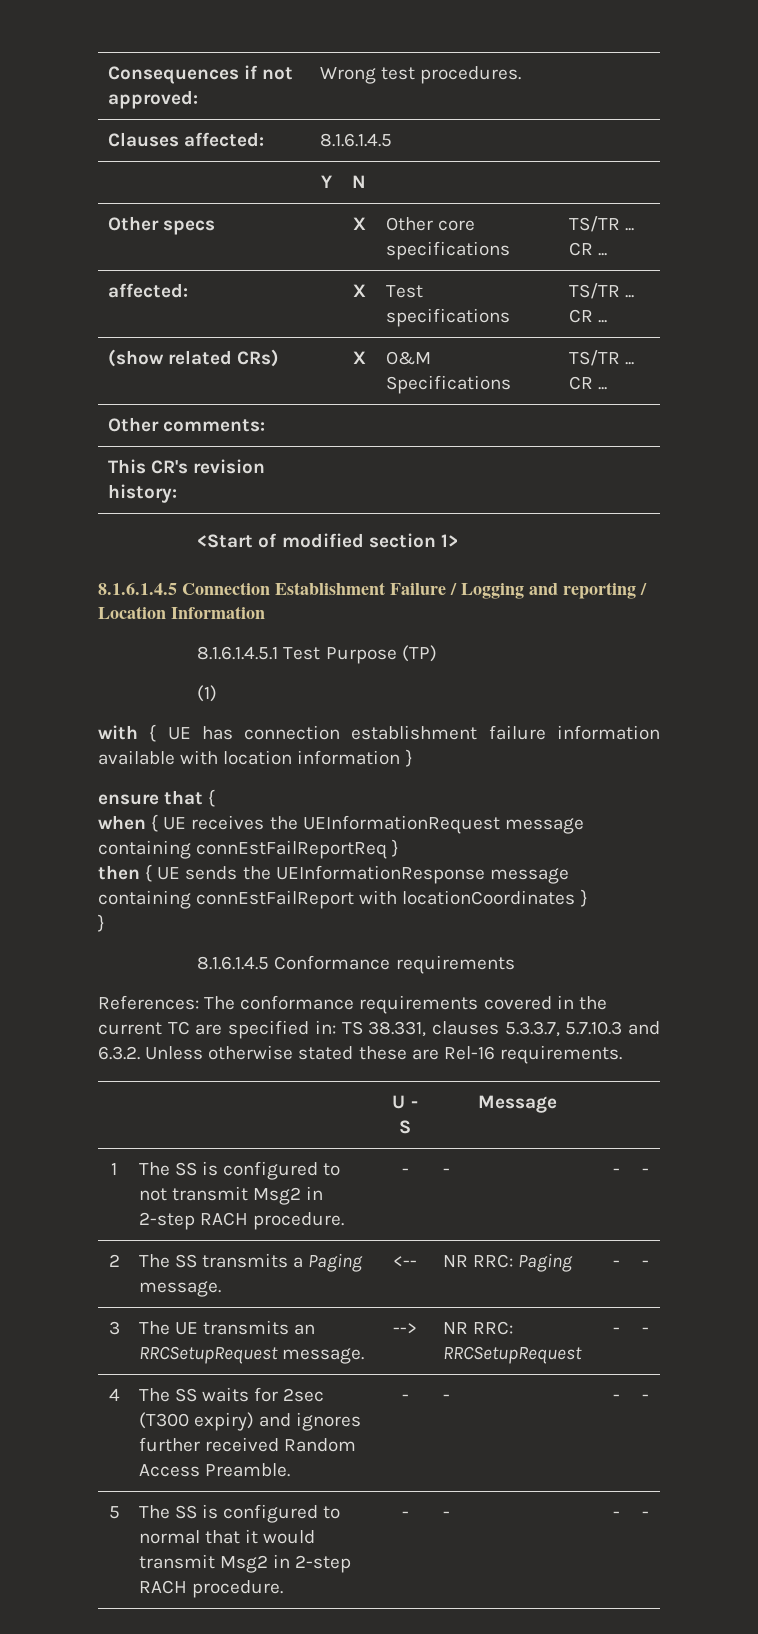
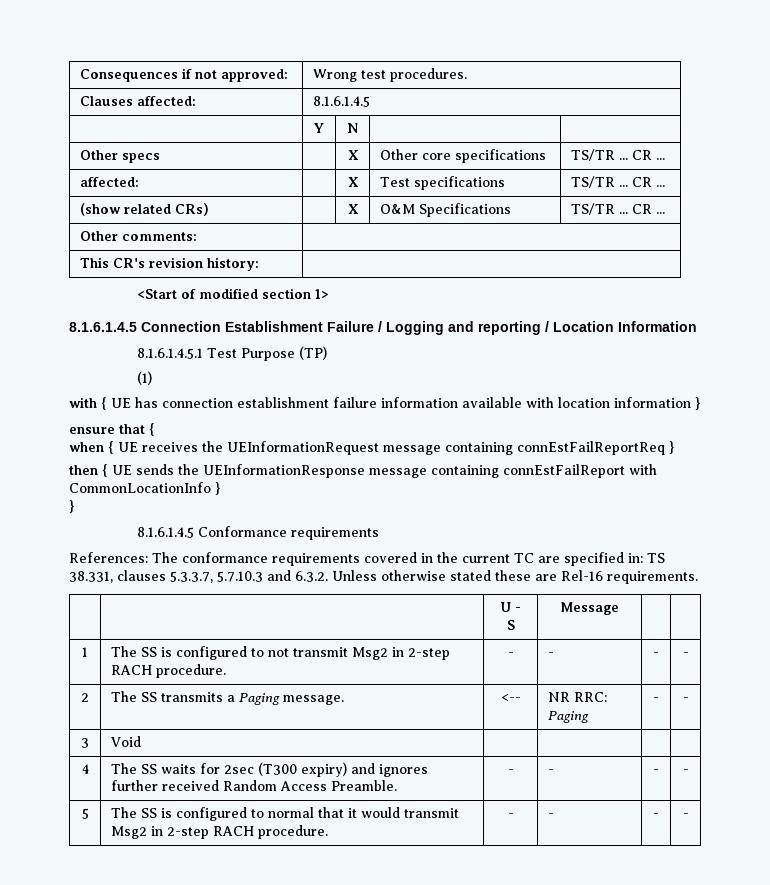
- then { UE sends the UEInformationResponse message containing connEstFailReport with locationCoordinates }
+ then { UE sends the UEInformationResponse message containing connEstFailReport with CommonLocationInfo }
- 3 | The UE transmits an RRCSetupRequest message. | --> | NR RRC: RRCSetupRequest | - | -
+ 3 | Void | | | |

